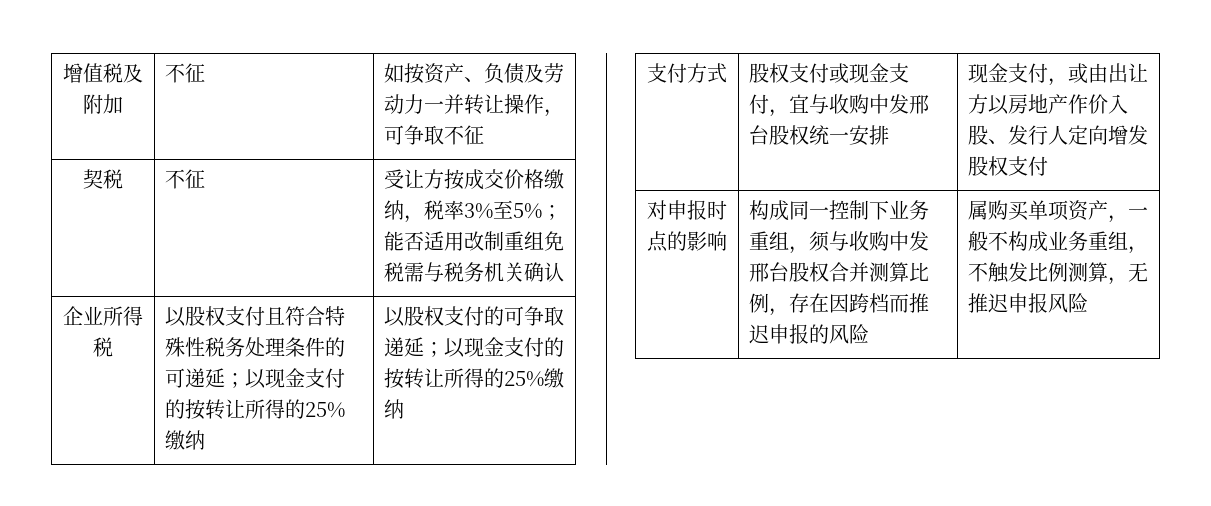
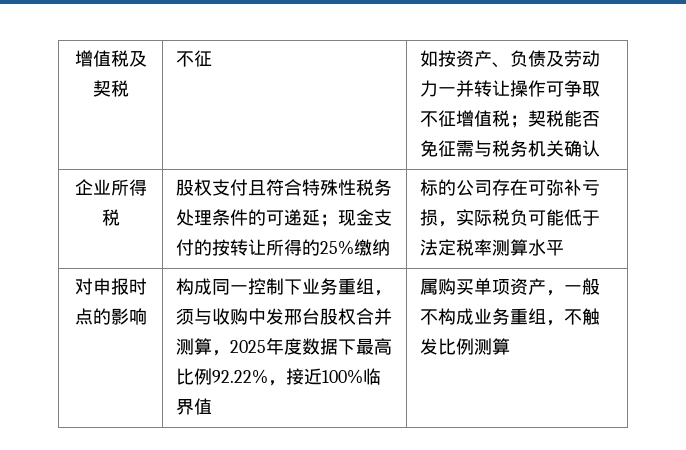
- 增值税及附加 | 不征 | 如按资产、负债及劳动力一并转让操作，可争取不征
- 契税 | 不征 | 受让方按成交价格缴纳，税率3%至5%；能否适用改制重组免税需与税务机关确认
+ 增值税及契税 | 不征 | 如按资产、负债及劳动力一并转让操作可争取不征增值税；契税能否免征需与税务机关确认
- 企业所得税 | 以股权支付且符合特殊性税务处理条件的可递延；以现金支付的按转让所得的25%缴纳 | 以股权支付的可争取递延；以现金支付的按转让所得的25%缴纳
- 支付方式 | 股权支付或现金支付，宜与收购中发邢台股权统一安排 | 现金支付，或由出让方以房地产作价入股、发行人定向增发股权支付
+ 企业所得税 | 股权支付且符合特殊性税务处理条件的可递延；现金支付的按转让所得的25%缴纳 | 标的公司存在可弥补亏损，实际税负可能低于法定税率测算水平
- 构成同一控制下业务重组，须与收购中发邢台股权合并测算比例，存在因跨档而推迟申报的风险
+ 构成同一控制下业务重组，须与收购中发邢台股权合并测算，2025年度数据下最高比例92.22%，接近100%临界值
- 属购买单项资产，一般不构成业务重组，不触发比例测算，无推迟申报风险
+ 属购买单项资产，一般不构成业务重组，不触发比例测算

